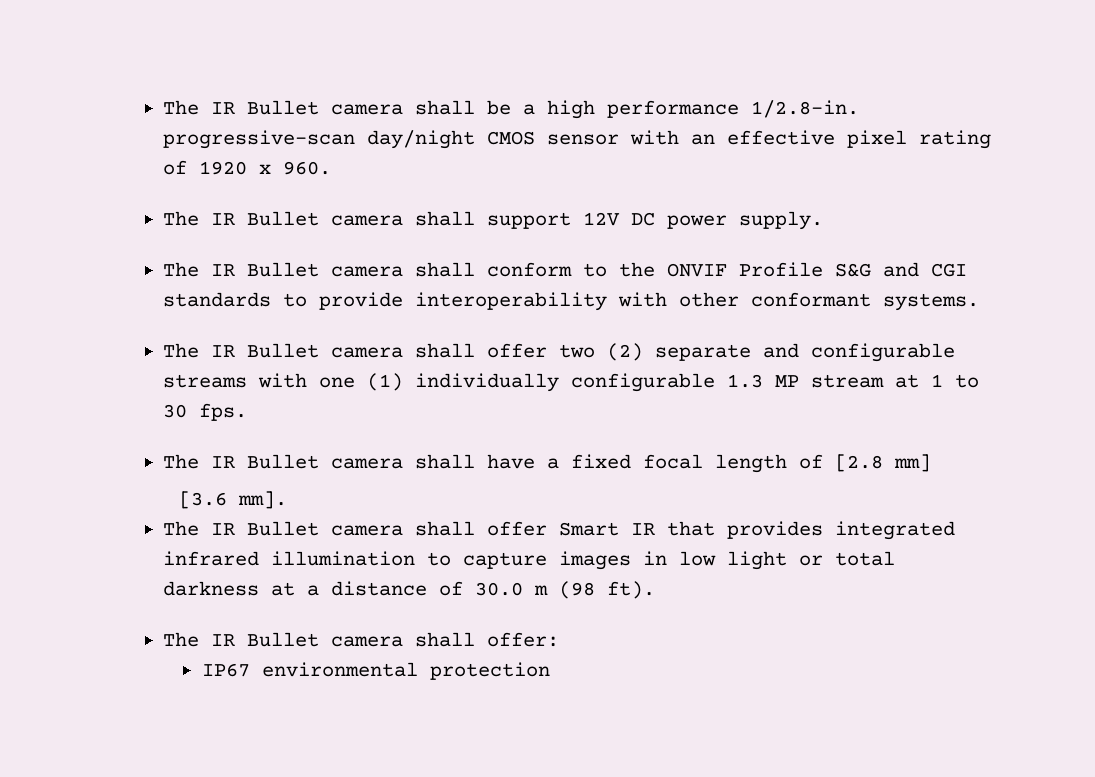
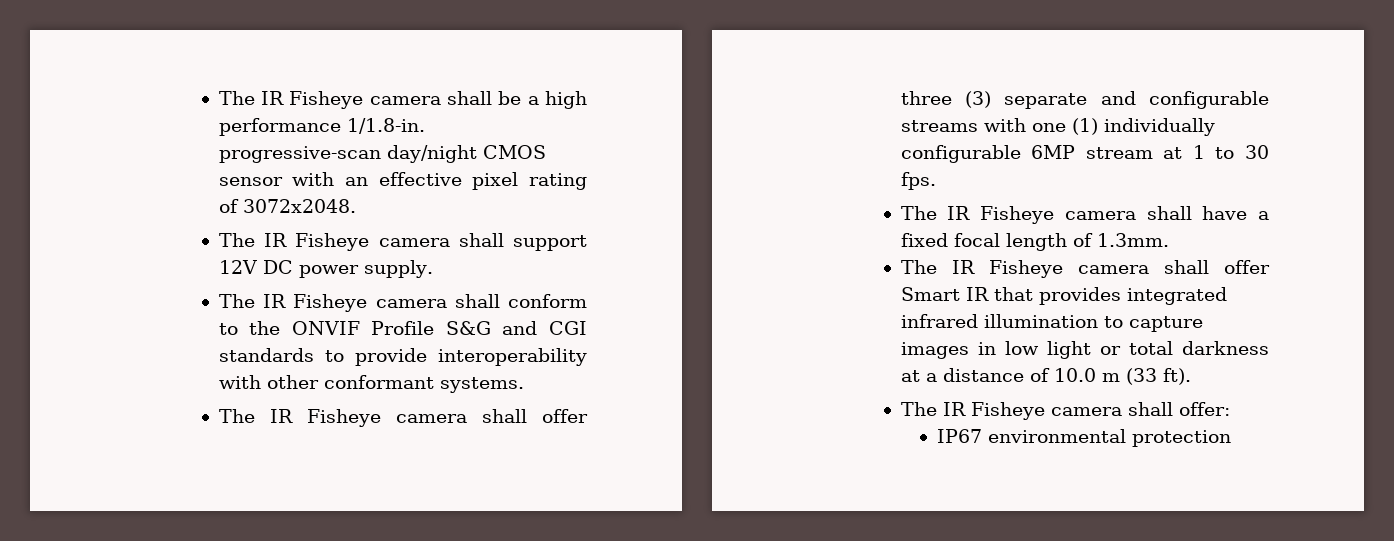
- The IR Bullet camera shall be a high performance 1/2.8-in. progressive-scan day/night CMOS sensor with an effective pixel rating of 1920 x 960.
- The IR Bullet camera shall support 12V DC power supply.
+ The IR Fisheye camera shall be a high performance 1/1.8-in. progressive-scan day/night CMOS sensor with an effective pixel rating of 3072x2048.
+ The IR Fisheye camera shall support 12V DC power supply.
- The IR Bullet camera shall conform to the ONVIF Profile S&G and CGI standards to provide interoperability with other conformant systems.
+ The IR Fisheye camera shall conform to the ONVIF Profile S&G and CGI standards to provide interoperability with other conformant systems.
- The IR Bullet camera shall offer two (2) separate and configurable streams with one (1) individually configurable 1.3 MP stream at 1 to 30 fps.
+ The IR Fisheye camera shall offer three (3) separate and configurable streams with one (1) individually configurable 6MP stream at 1 to 30 fps.
- The IR Bullet camera shall have a fixed focal length of [2.8 mm]
- [3.6 mm].
- The IR Bullet camera shall offer Smart IR that provides integrated infrared illumination to capture images in low light or total darkness at a distance of 30.0 m (98 ft).
+ The IR Fisheye camera shall have a fixed focal length of 1.3mm.
+ The IR Fisheye camera shall offer Smart IR that provides integrated infrared illumination to capture images in low light or total darkness at a distance of 10.0 m (33 ft).
- The IR Bullet camera shall offer:
+ The IR Fisheye camera shall offer:

